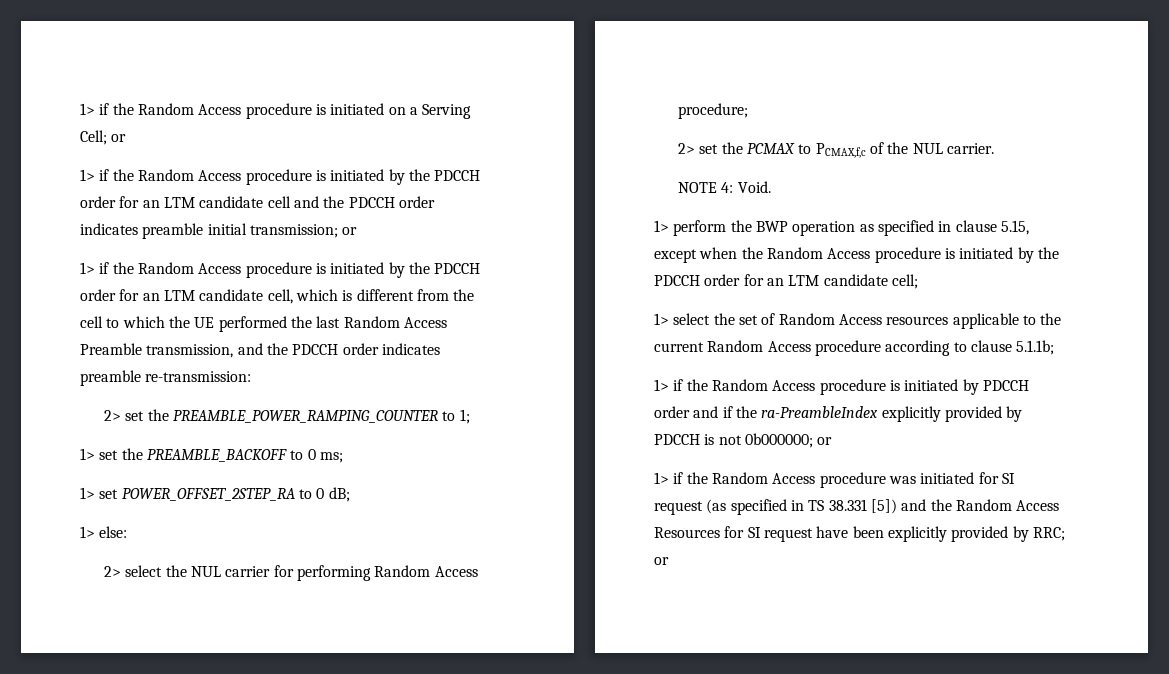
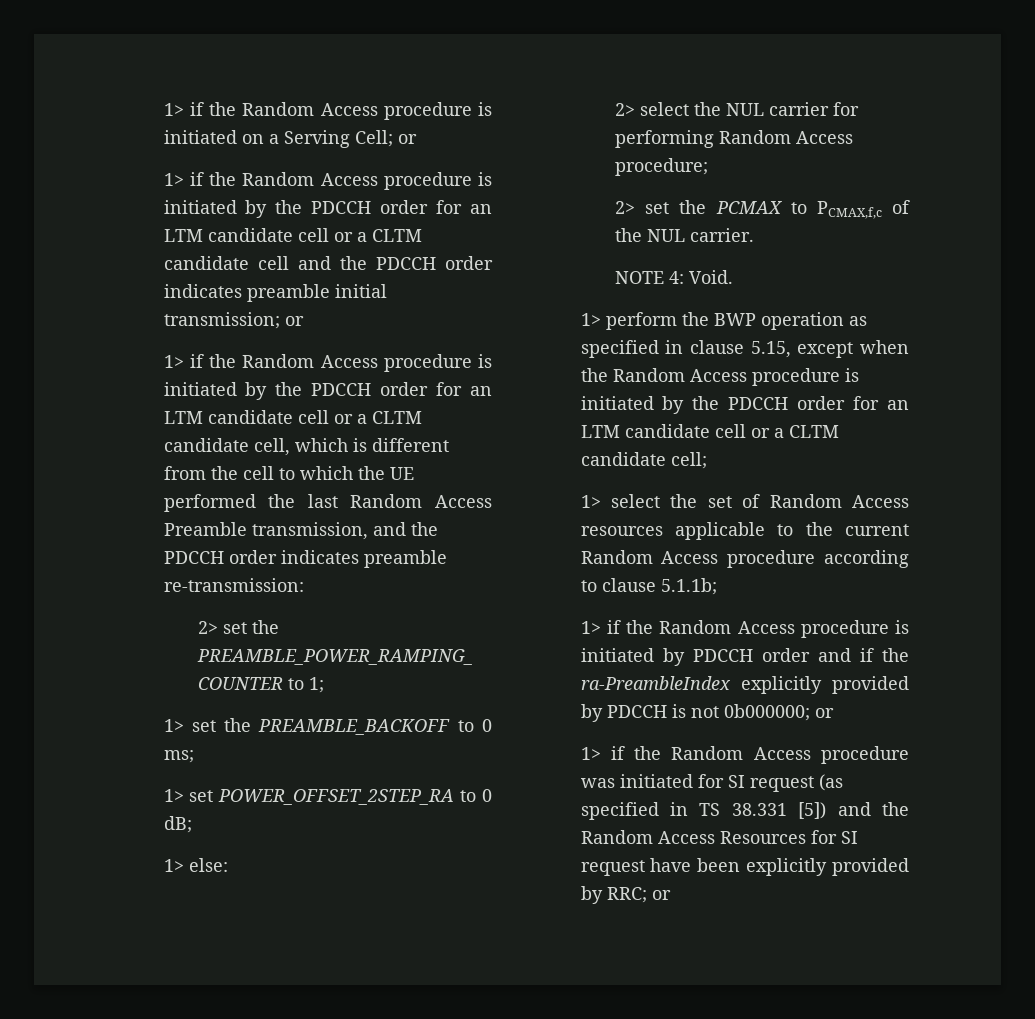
- 1> if the Random Access procedure is initiated by the PDCCH order for an LTM candidate cell and the PDCCH order indicates preamble initial transmission; or
+ 1> if the Random Access procedure is initiated by the PDCCH order for an LTM candidate cell or a CLTM candidate cell and the PDCCH order indicates preamble initial transmission; or
- 1> if the Random Access procedure is initiated by the PDCCH order for an LTM candidate cell, which is different from the cell to which the UE performed the last Random Access Preamble transmission, and the PDCCH order indicates preamble re-transmission:
+ 1> if the Random Access procedure is initiated by the PDCCH order for an LTM candidate cell or a CLTM candidate cell, which is different from the cell to which the UE performed the last Random Access Preamble transmission, and the PDCCH order indicates preamble re-transmission:
- 1> perform the BWP operation as specified in clause 5.15, except when the Random Access procedure is initiated by the PDCCH order for an LTM candidate cell;
+ 1> perform the BWP operation as specified in clause 5.15, except when the Random Access procedure is initiated by the PDCCH order for an LTM candidate cell or a CLTM candidate cell;

